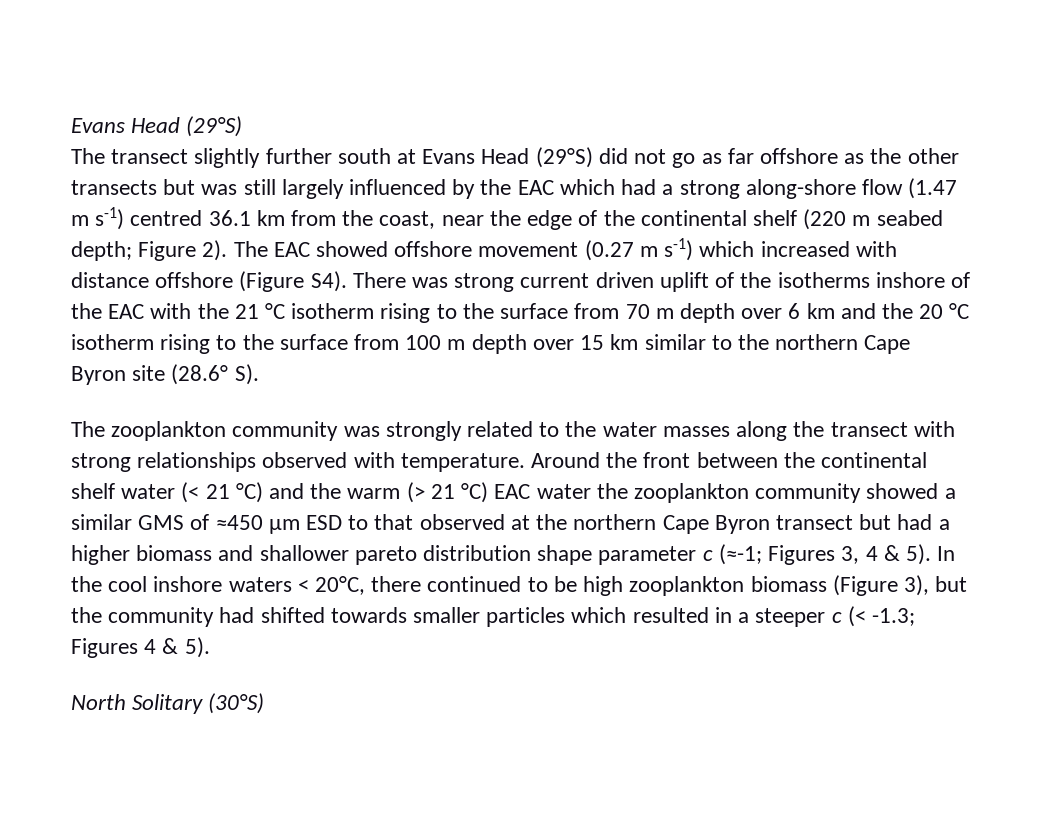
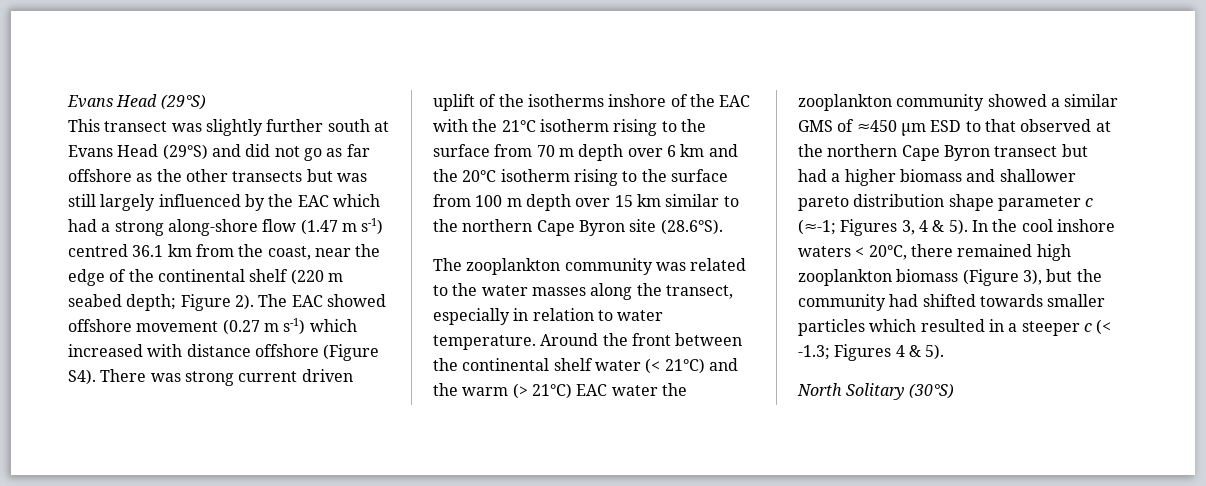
- The transect slightly further south at Evans Head (29°S) did not go as far offshore as the other transects but was still largely influenced by the EAC which had a strong along-shore flow (1.47 m s-1) centred 36.1 km from the coast, near the edge of the continental shelf (220 m seabed depth; Figure 2).
+ This transect was slightly further south at Evans Head (29°S) and did not go as far offshore as the other transects but was still largely influenced by the EAC which had a strong along-shore flow (1.47 m s-1) centred 36.1 km from the coast, near the edge of the continental shelf (220 m seabed depth; Figure 2).
- The EAC showed offshore movement (0.27 m s-1) which increased with distance offshore (Figure S4). There was strong current driven uplift of the isotherms inshore of the EAC with the 21 °C isotherm rising to the surface from 70 m depth over 6 km and the 20 °C isotherm rising to the surface from 100 m depth over 15 km similar to the northern Cape Byron site (28.6° S).
+ The EAC showed offshore movement (0.27 m s-1) which increased with distance offshore (Figure S4). There was strong current driven uplift of the isotherms inshore of the EAC with the 21°C isotherm rising to the surface from 70 m depth over 6 km and the 20°C isotherm rising to the surface from 100 m depth over 15 km similar to the northern Cape Byron site (28.6°S).
- The zooplankton community was strongly related to the water masses along the transect with strong relationships observed with temperature.
+ The zooplankton community was related to the water masses along the transect, especially in relation to water temperature.
- Around the front between the continental shelf water (< 21 °C) and the warm (> 21 °C) EAC water the zooplankton community showed a similar GMS of ≈450 µm ESD to that observed at the northern Cape Byron transect but had a higher biomass and shallower pareto distribution shape parameter c (≈-1; Figures 3, 4 & 5).
+ Around the front between the continental shelf water (< 21°C) and the warm (> 21°C) EAC water the zooplankton community showed a similar GMS of ≈450 µm ESD to that observed at the northern Cape Byron transect but had a higher biomass and shallower pareto distribution shape parameter c (≈-1; Figures 3, 4 & 5).
- In the cool inshore waters < 20°C, there continued to be high zooplankton biomass (Figure 3), but the community had shifted towards smaller particles which resulted in a steeper c (< -1.3; Figures 4 & 5).
+ In the cool inshore waters < 20°C, there remained high zooplankton biomass (Figure 3), but the community had shifted towards smaller particles which resulted in a steeper c (< -1.3; Figures 4 & 5).

